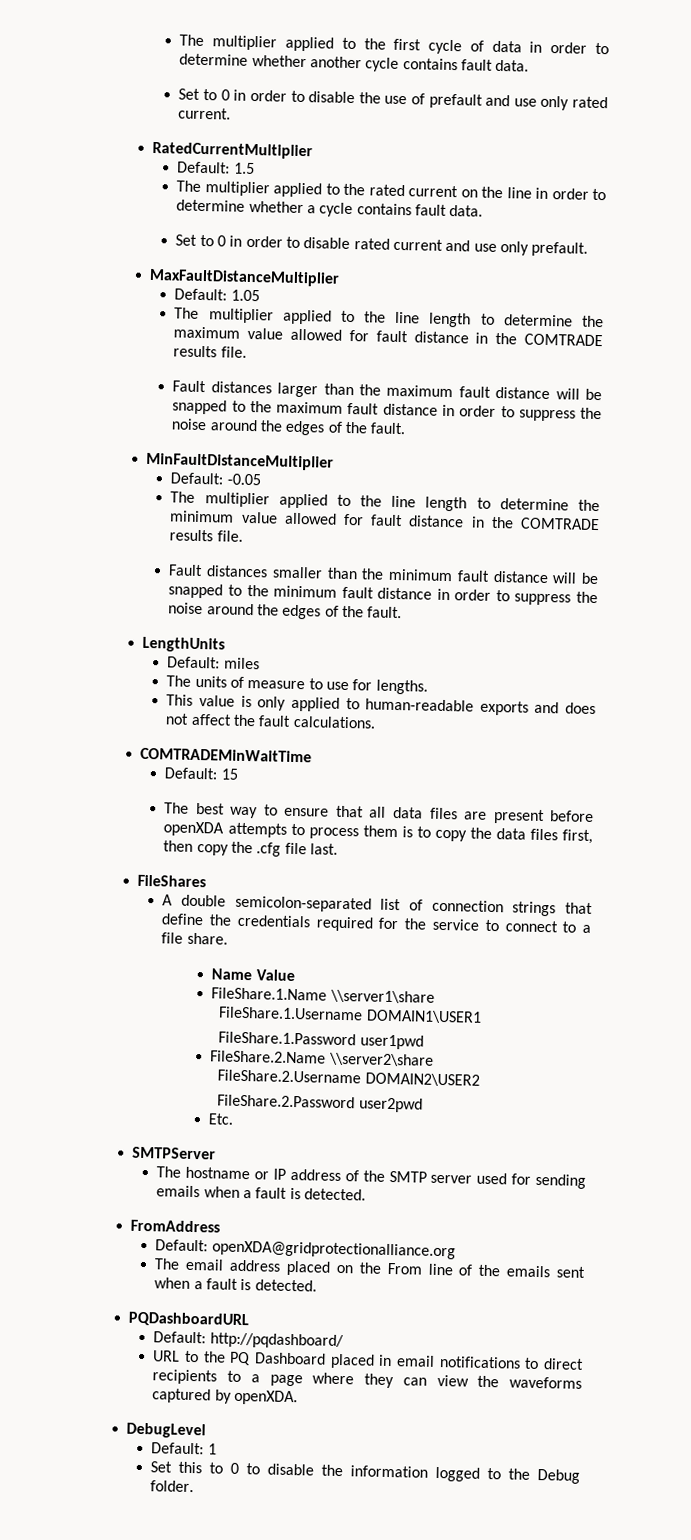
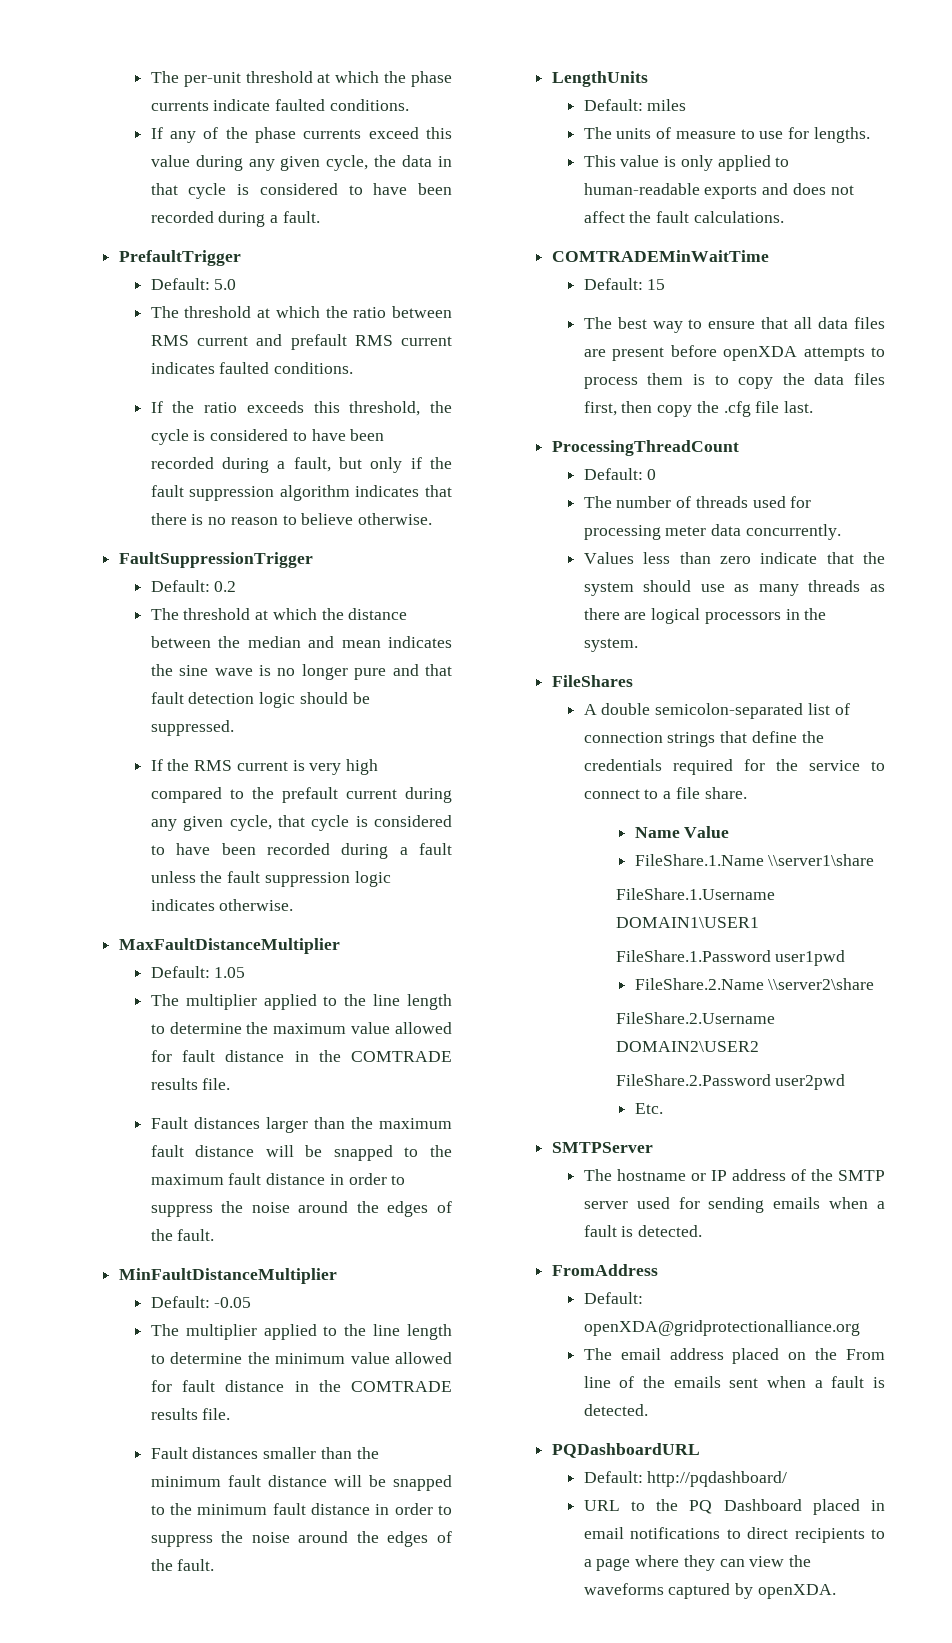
- The multiplier applied to the first cycle of data in order to determine whether another cycle contains fault data.
- Set to 0 in order to disable the use of prefault and use only rated current.
- RatedCurrentMultiplier
- Default: 1.5
- The multiplier applied to the rated current on the line in order to determine whether a cycle contains fault data.
- Set to 0 in order to disable rated current and use only prefault.
+ The per-unit threshold at which the phase currents indicate faulted conditions.
+ If any of the phase currents exceed this value during any given cycle, the data in that cycle is considered to have been recorded during a fault.
+ PrefaultTrigger
+ Default: 5.0
+ The threshold at which the ratio between RMS current and prefault RMS current indicates faulted conditions.
+ If the ratio exceeds this threshold, the cycle is considered to have been recorded during a fault, but only if the fault suppression algorithm indicates that there is no reason to believe otherwise.
+ FaultSuppressionTrigger
+ Default: 0.2
+ The threshold at which the distance between the median and mean indicates the sine wave is no longer pure and that fault detection logic should be suppressed.
+ If the RMS current is very high compared to the prefault current during any given cycle, that cycle is considered to have been recorded during a fault unless the fault suppression logic indicates otherwise.
+ ProcessingThreadCount
+ Default: 0
+ The number of threads used for processing meter data concurrently.
+ Values less than zero indicate that the system should use as many threads as there are logical processors in the system.
- DebugLevel
- Default: 1
- Set this to 0 to disable the information logged to the Debug folder.

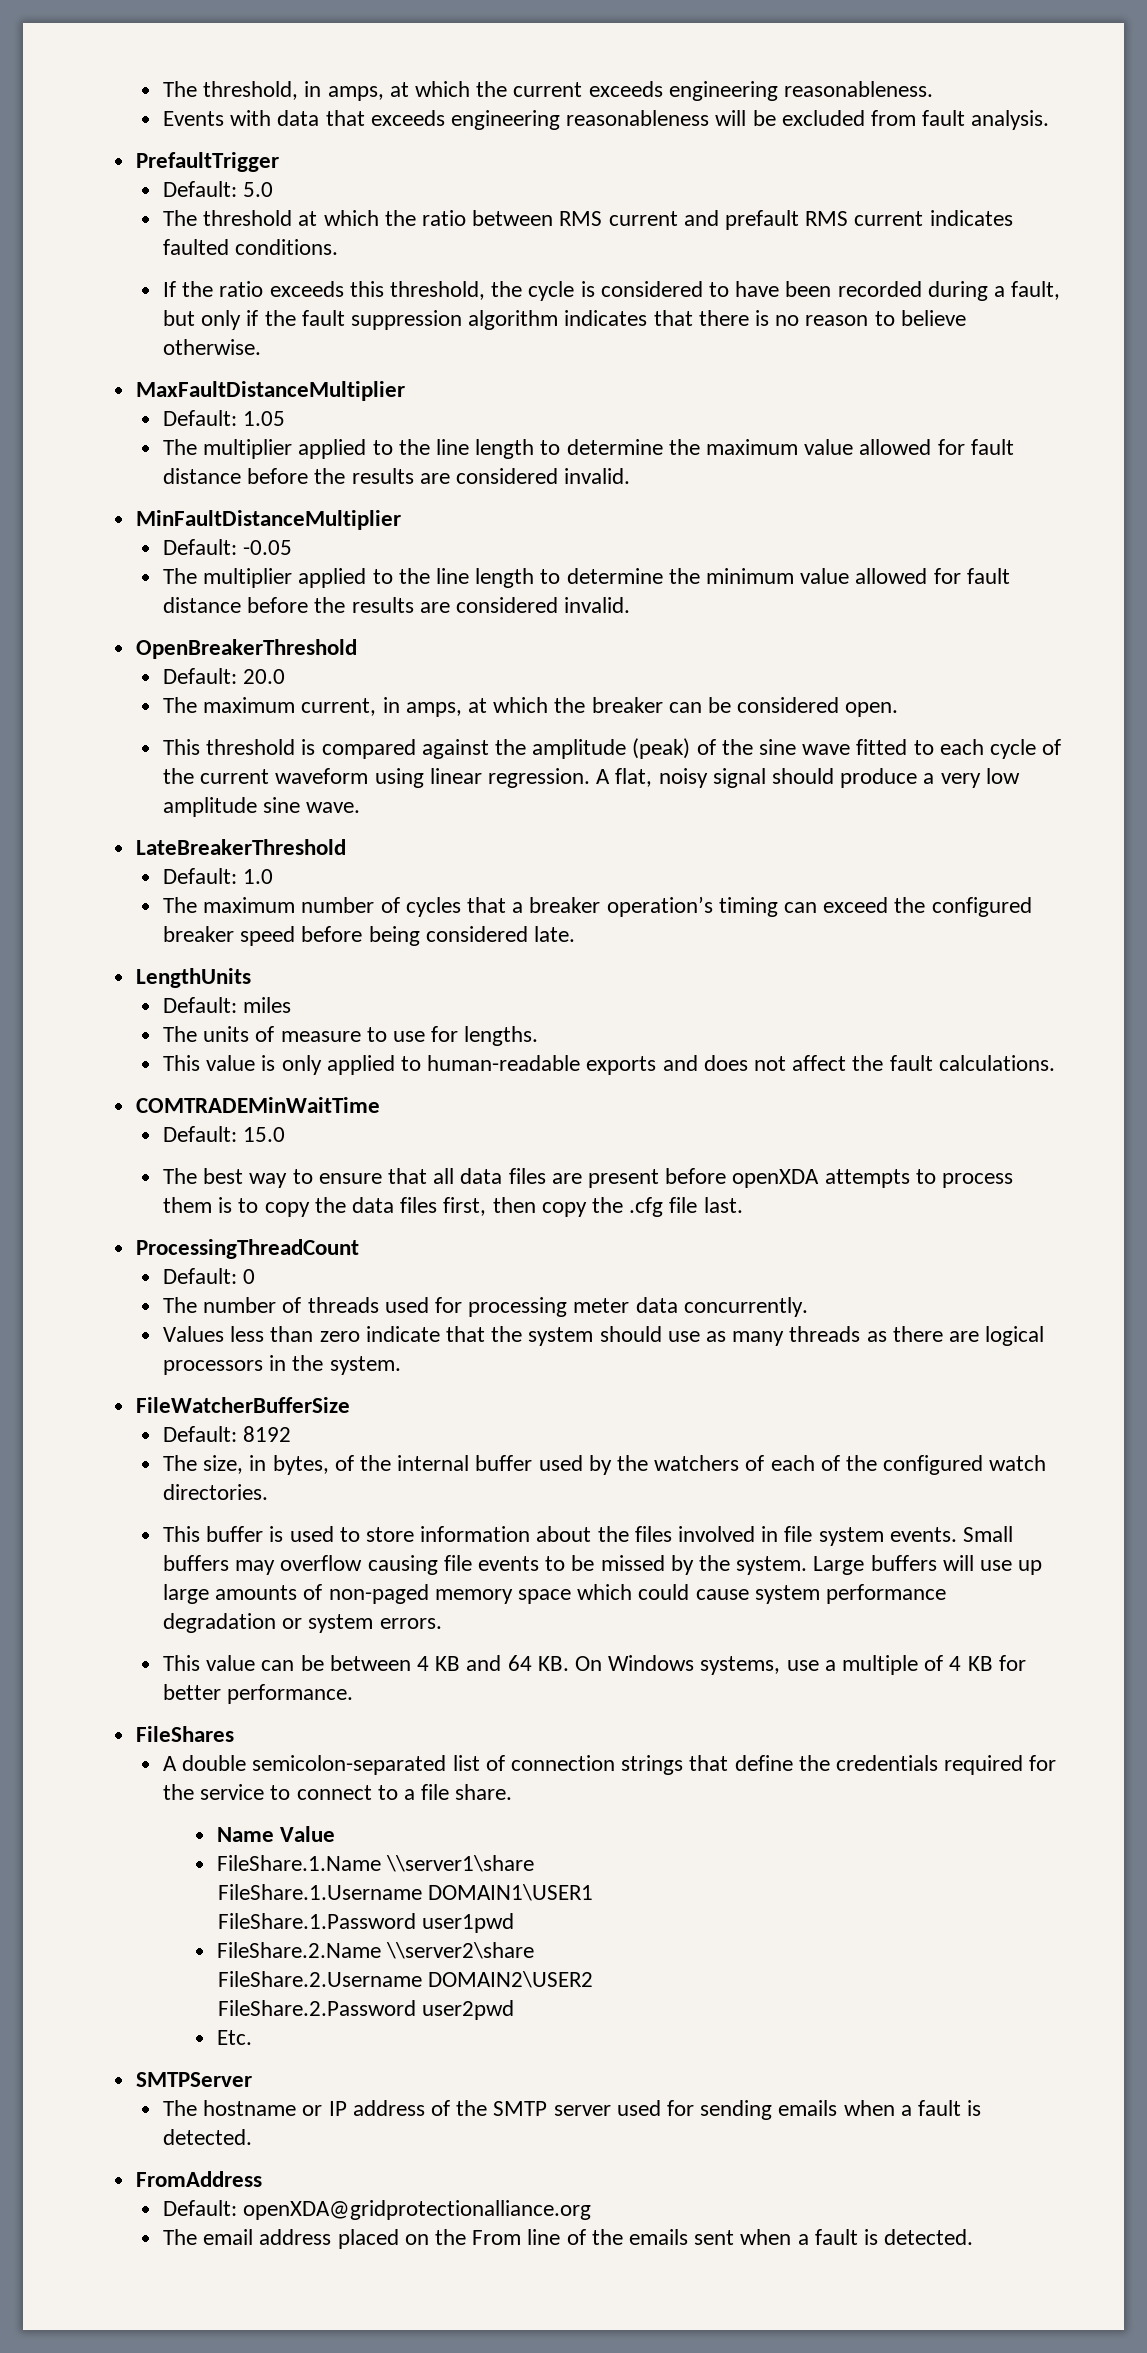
- The per-unit threshold at which the phase currents indicate faulted conditions.
- If any of the phase currents exceed this value during any given cycle, the data in that cycle is considered to have been recorded during a fault.
+ The threshold, in amps, at which the current exceeds engineering reasonableness.
+ Events with data that exceeds engineering reasonableness will be excluded from fault analysis.
- FaultSuppressionTrigger
- Default: 0.2
- The threshold at which the distance between the median and mean indicates the sine wave is no longer pure and that fault detection logic should be suppressed.
- If the RMS current is very high compared to the prefault current during any given cycle, that cycle is considered to have been recorded during a fault unless the fault suppression logic indicates otherwise.
- The multiplier applied to the line length to determine the maximum value allowed for fault distance in the COMTRADE results file.
- Fault distances larger than the maximum fault distance will be snapped to the maximum fault distance in order to suppress the noise around the edges of the fault.
+ The multiplier applied to the line length to determine the maximum value allowed for fault distance before the results are considered invalid.
- The multiplier applied to the line length to determine the minimum value allowed for fault distance in the COMTRADE results file.
- Fault distances smaller than the minimum fault distance will be snapped to the minimum fault distance in order to suppress the noise around the edges of the fault.
+ The multiplier applied to the line length to determine the minimum value allowed for fault distance before the results are considered invalid.
+ OpenBreakerThreshold
+ Default: 20.0
+ The maximum current, in amps, at which the breaker can be considered open.
+ This threshold is compared against the amplitude (peak) of the sine wave fitted to each cycle of the current waveform using linear regression. A flat, noisy signal should produce a very low amplitude sine wave.
+ LateBreakerThreshold
+ Default: 1.0
+ The maximum number of cycles that a breaker operation’s timing can exceed the configured breaker speed before being considered late.
- Default: 15
+ Default: 15.0
+ FileWatcherBufferSize
+ Default: 8192
+ The size, in bytes, of the internal buffer used by the watchers of each of the configured watch directories.
+ This buffer is used to store information about the files involved in file system events. Small buffers may overflow causing file events to be missed by the system. Large buffers will use up large amounts of non-paged memory space which could cause system performance degradation or system errors.
+ This value can be between 4 KB and 64 KB. On Windows systems, use a multiple of 4 KB for better performance.
- PQDashboardURL
- Default: http://pqdashboard/
- URL to the PQ Dashboard placed in email notifications to direct recipients to a page where they can view the waveforms captured by openXDA.

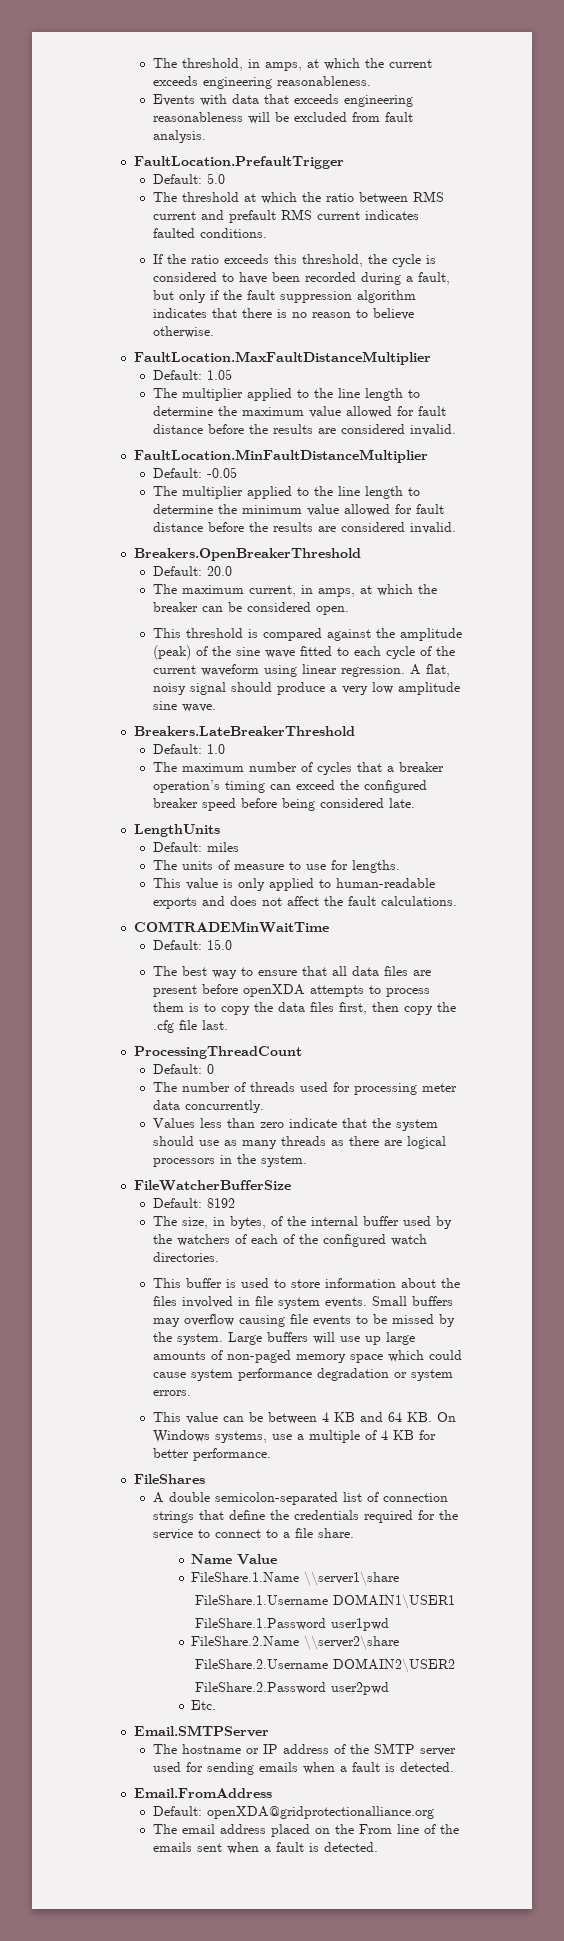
- PrefaultTrigger
+ FaultLocation.PrefaultTrigger
- MaxFaultDistanceMultiplier
+ FaultLocation.MaxFaultDistanceMultiplier
- MinFaultDistanceMultiplier
+ FaultLocation.MinFaultDistanceMultiplier
- OpenBreakerThreshold
+ Breakers.OpenBreakerThreshold
- LateBreakerThreshold
+ Breakers.LateBreakerThreshold
- SMTPServer
+ Email.SMTPServer
- FromAddress
+ Email.FromAddress

